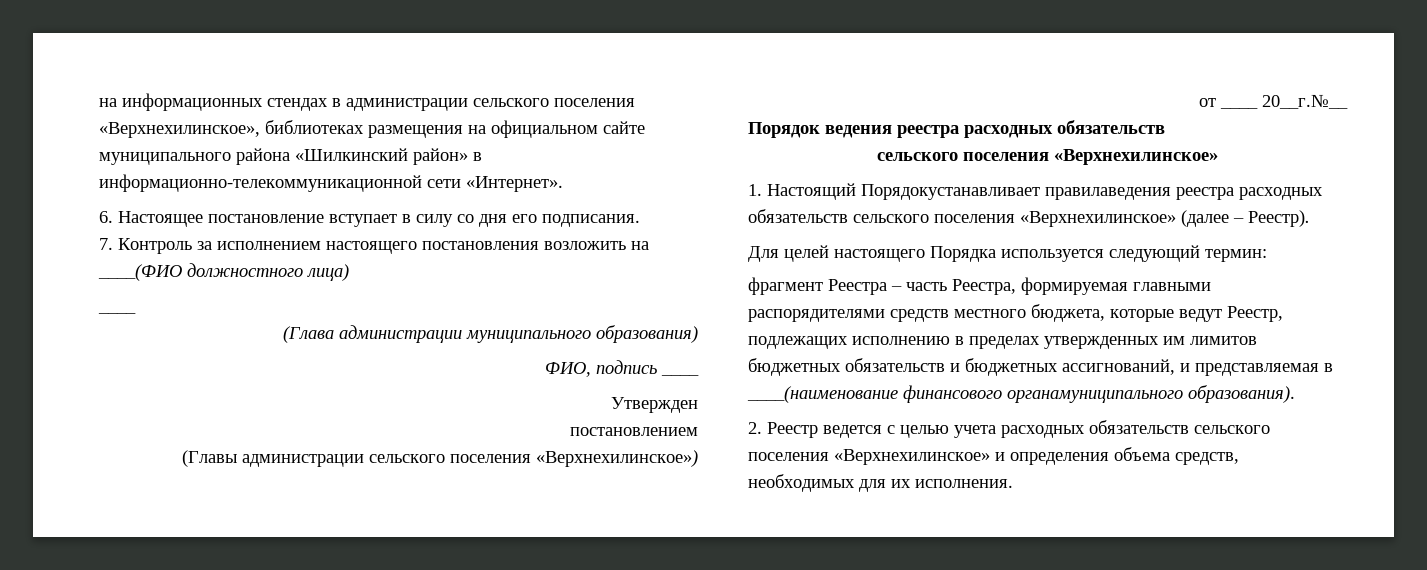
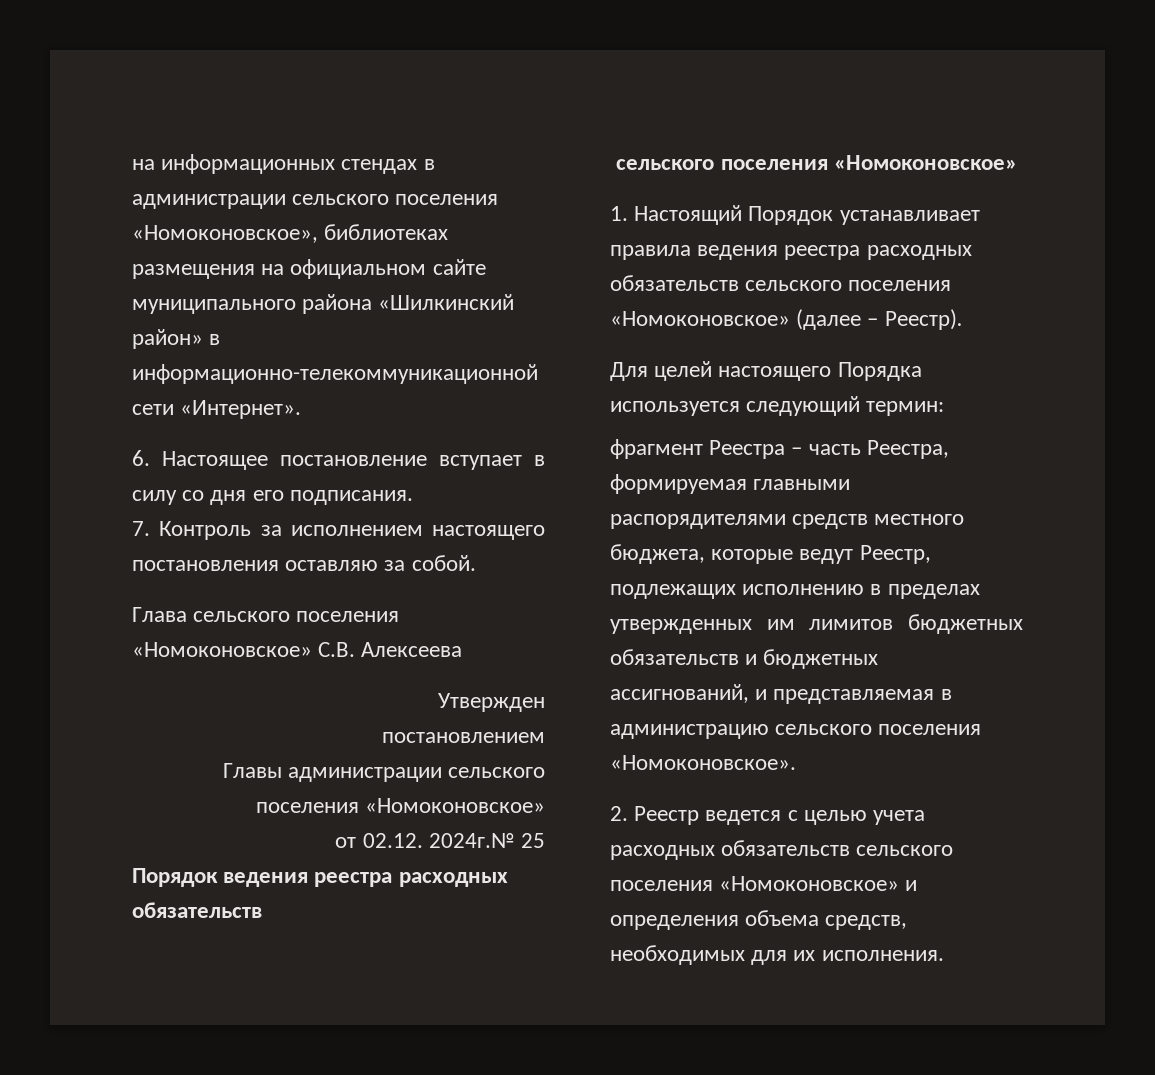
- на информационных стендах в администрации сельского поселения «Верхнехилинское», библиотеках размещения на официальном сайте муниципального района «Шилкинский район» в информационно-телекоммуникационной сети «Интернет».
+ на информационных стендах в администрации сельского поселения «Номоконовское», библиотеках размещения на официальном сайте муниципального района «Шилкинский район» в информационно-телекоммуникационной сети «Интернет».
- 7. Контроль за исполнением настоящего постановления возложить на ____(ФИО должностного лица)
- ____
- (Глава администрации муниципального образования)
- ФИО, подпись ____
+ 7. Контроль за исполнением настоящего постановления оставляю за собой.
+ Глава сельского поселения «Номоконовское» С.В. Алексеева
- (Главы администрации сельского поселения «Верхнехилинское»)
+ Главы администрации сельского поселения «Номоконовское»
- от ____ 20__г.№__
+ от 02.12. 2024г.№ 25
  Порядок ведения реестра расходных обязательств
- сельского поселения «Верхнехилинское»
+ сельского поселения «Номоконовское»
- 1. Настоящий Порядокустанавливает правилаведения реестра расходных обязательств сельского поселения «Верхнехилинское» (далее – Реестр).
+ 1. Настоящий Порядок устанавливает правила ведения реестра расходных обязательств сельского поселения «Номоконовское» (далее – Реестр).
- фрагмент Реестра – часть Реестра, формируемая главными распорядителями средств местного бюджета, которые ведут Реестр, подлежащих исполнению в пределах утвержденных им лимитов бюджетных обязательств и бюджетных ассигнований, и представляемая в ____(наименование финансового органамуниципального образования).
+ фрагмент Реестра – часть Реестра, формируемая главными распорядителями средств местного бюджета, которые ведут Реестр, подлежащих исполнению в пределах утвержденных им лимитов бюджетных обязательств и бюджетных ассигнований, и представляемая в администрацию сельского поселения «Номоконовское».
- 2. Реестр ведется с целью учета расходных обязательств сельского поселения «Верхнехилинское» и определения объема средств, необходимых для их исполнения.
+ 2. Реестр ведется с целью учета расходных обязательств сельского поселения «Номоконовское» и определения объема средств, необходимых для их исполнения.

